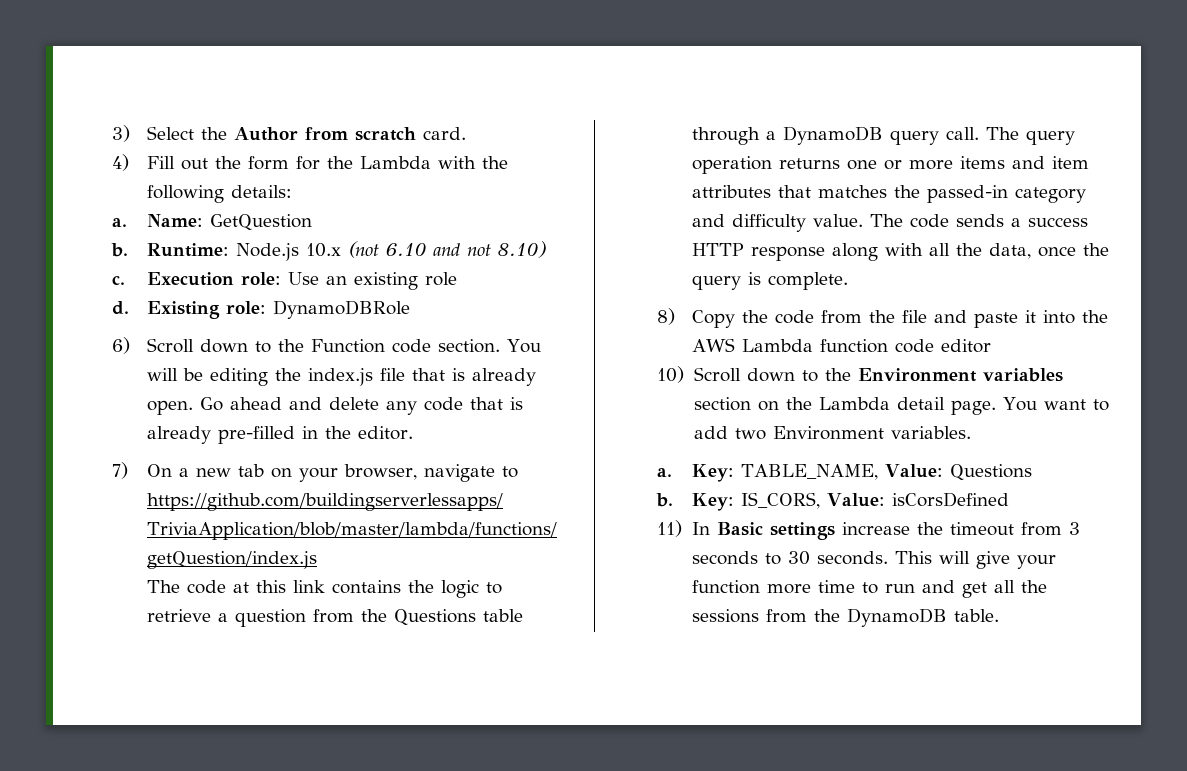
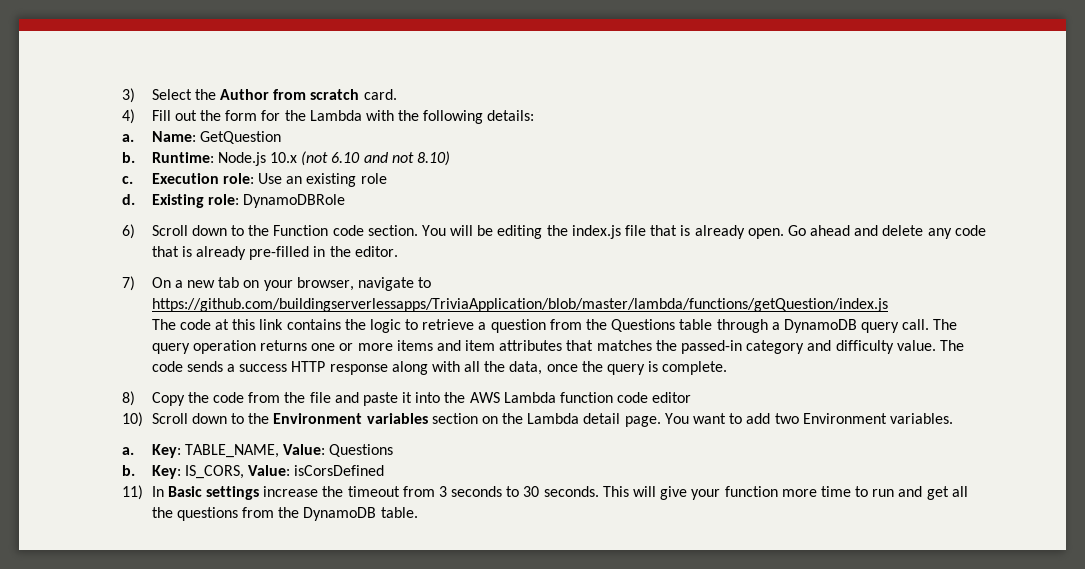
- This will give your function more time to run and get all the sessions from the DynamoDB table.
+ This will give your function more time to run and get all the questions from the DynamoDB table.

